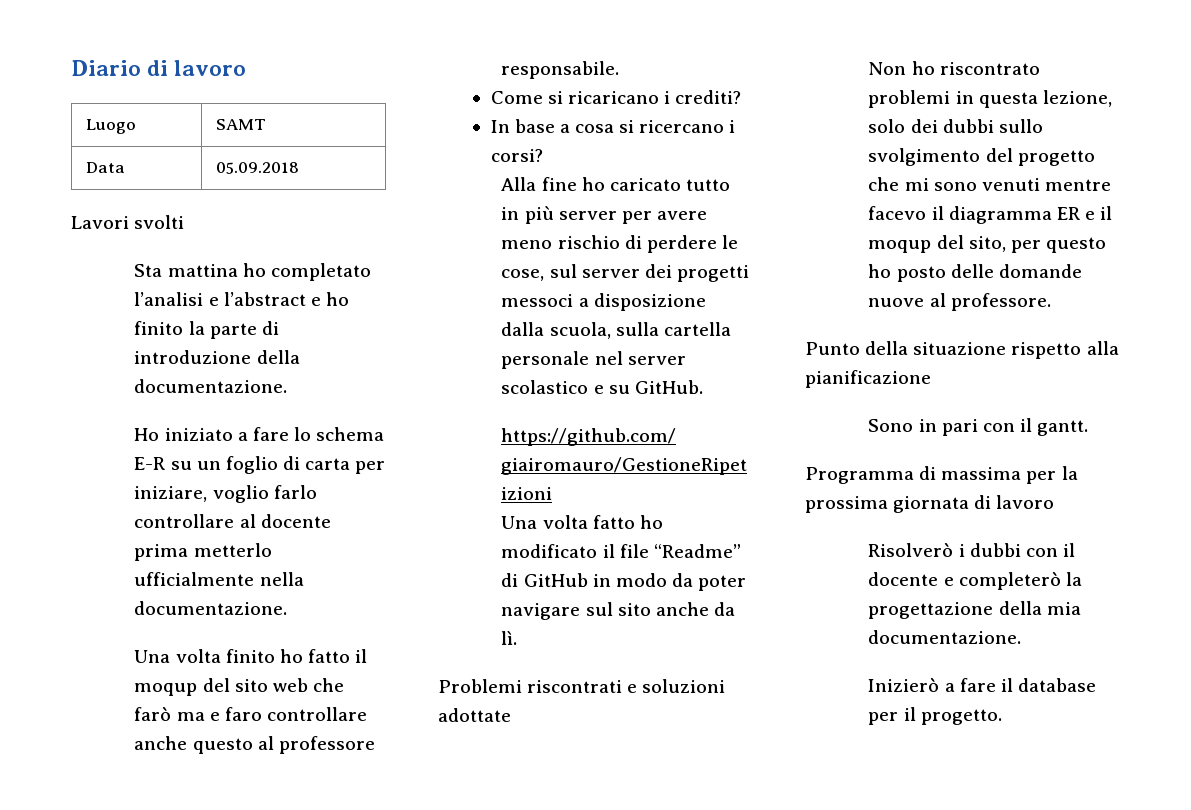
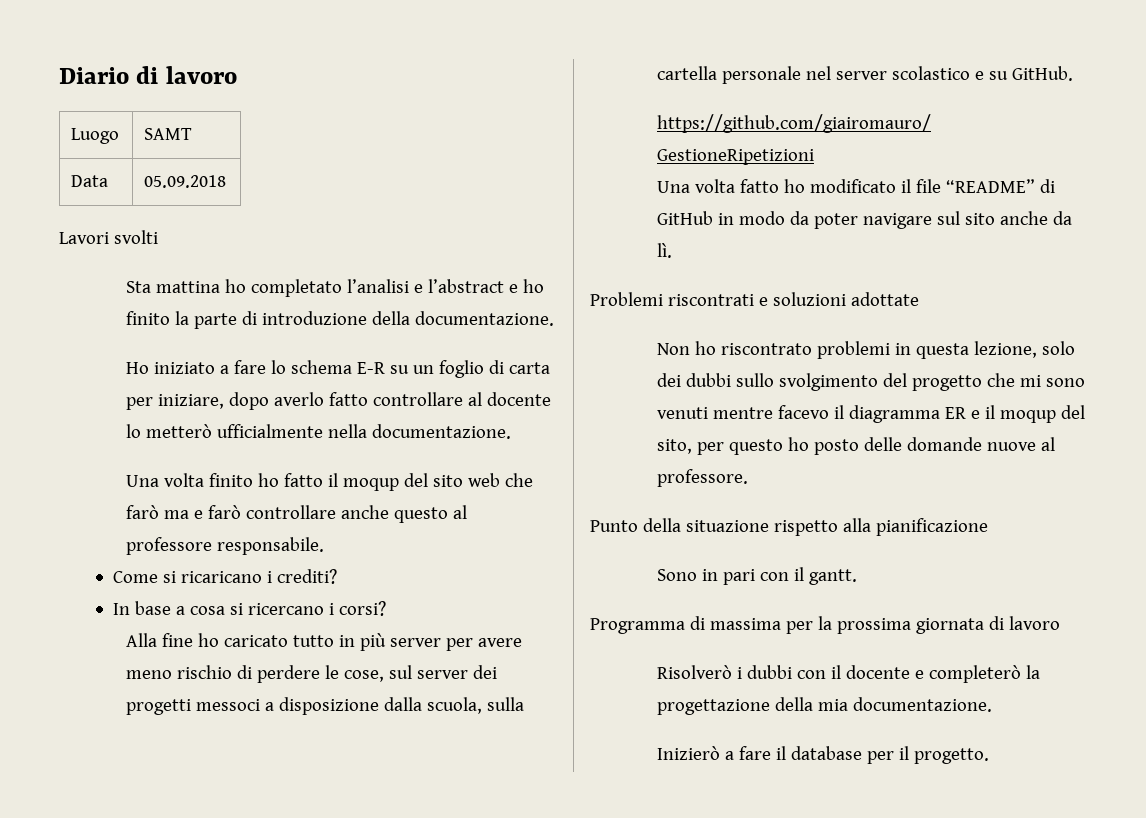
- Ho iniziato a fare lo schema E-R su un foglio di carta per iniziare, voglio farlo controllare al docente prima metterlo ufficialmente nella documentazione.
+ Ho iniziato a fare lo schema E-R su un foglio di carta per iniziare, dopo averlo fatto controllare al docente lo metterò ufficialmente nella documentazione.
- Una volta finito ho fatto il moqup del sito web che farò ma e faro controllare anche questo al professore responsabile.
+ Una volta finito ho fatto il moqup del sito web che farò ma e farò controllare anche questo al professore responsabile.
- Una volta fatto ho modificato il file “Readme” di GitHub in modo da poter navigare sul sito anche da lì.
+ Una volta fatto ho modificato il file “README” di GitHub in modo da poter navigare sul sito anche da lì.

